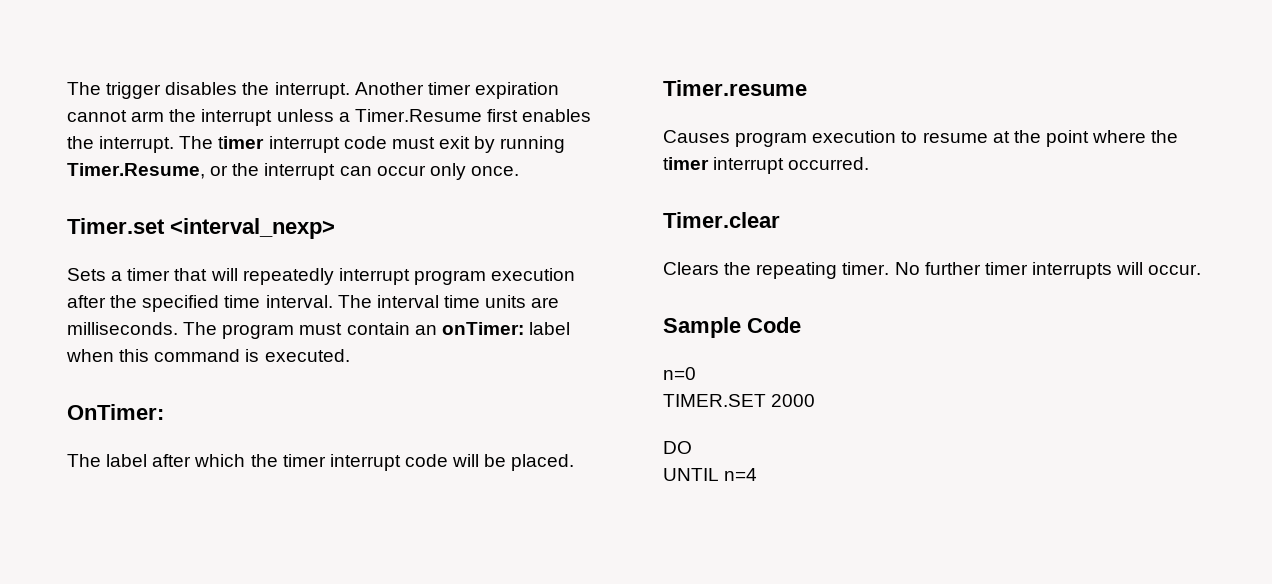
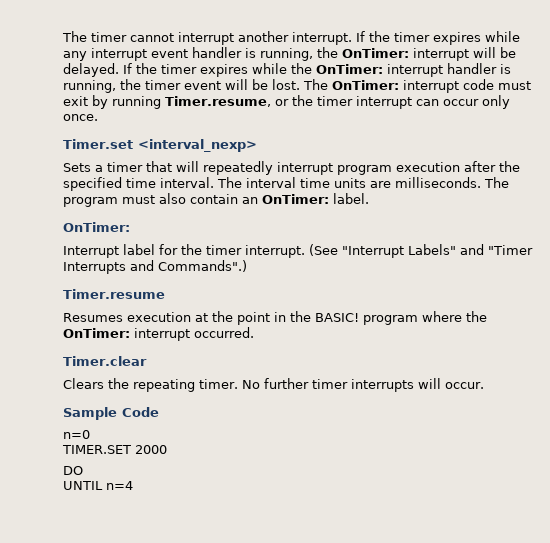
- The trigger disables the interrupt. Another timer expiration cannot arm the interrupt unless a Timer.Resume first enables the interrupt. The timer interrupt code must exit by running Timer.Resume, or the interrupt can occur only once.
+ The timer cannot interrupt another interrupt. If the timer expires while any interrupt event handler is running, the OnTimer: interrupt will be delayed. If the timer expires while the OnTimer: interrupt handler is running, the timer event will be lost. The OnTimer: interrupt code must exit by running Timer.resume, or the timer interrupt can occur only once.
- The program must contain an onTimer: label when this command is executed.
+ The program must also contain an OnTimer: label.
  OnTimer:
- The label after which the timer interrupt code will be placed.
+ Interrupt label for the timer interrupt. (See "Interrupt Labels" and "Timer Interrupts and Commands".)
  Timer.resume
- Causes program execution to resume at the point where the timer interrupt occurred.
+ Resumes execution at the point in the BASIC! program where the OnTimer: interrupt occurred.

